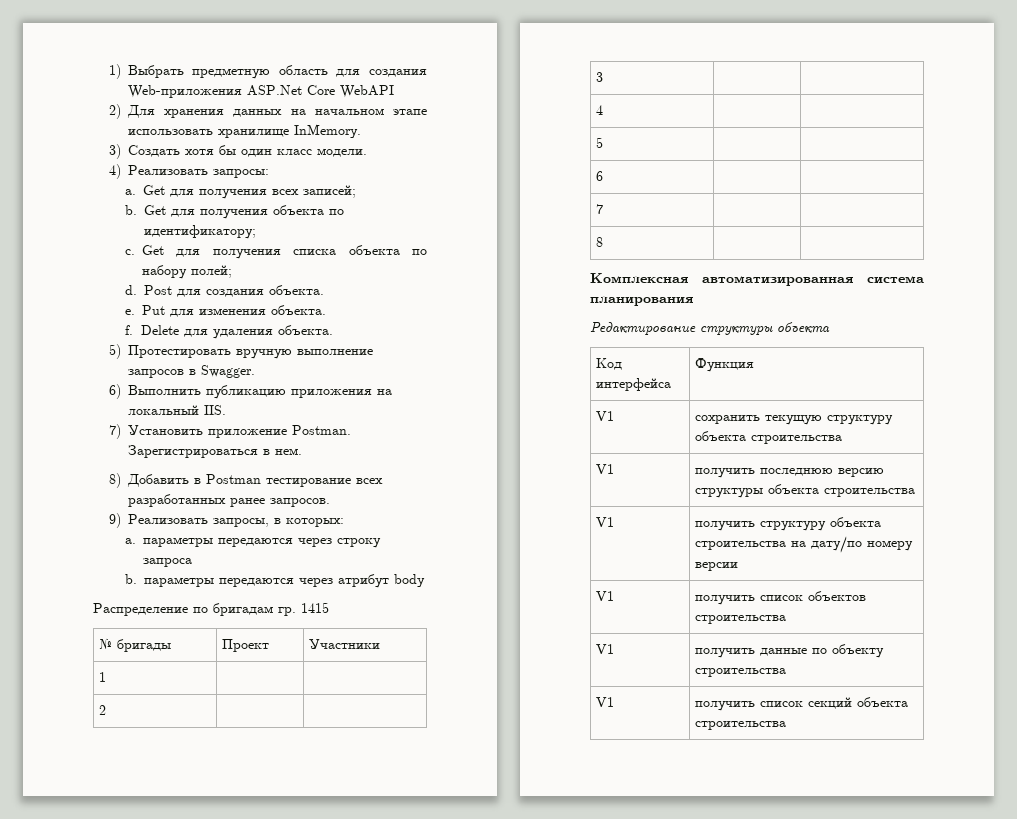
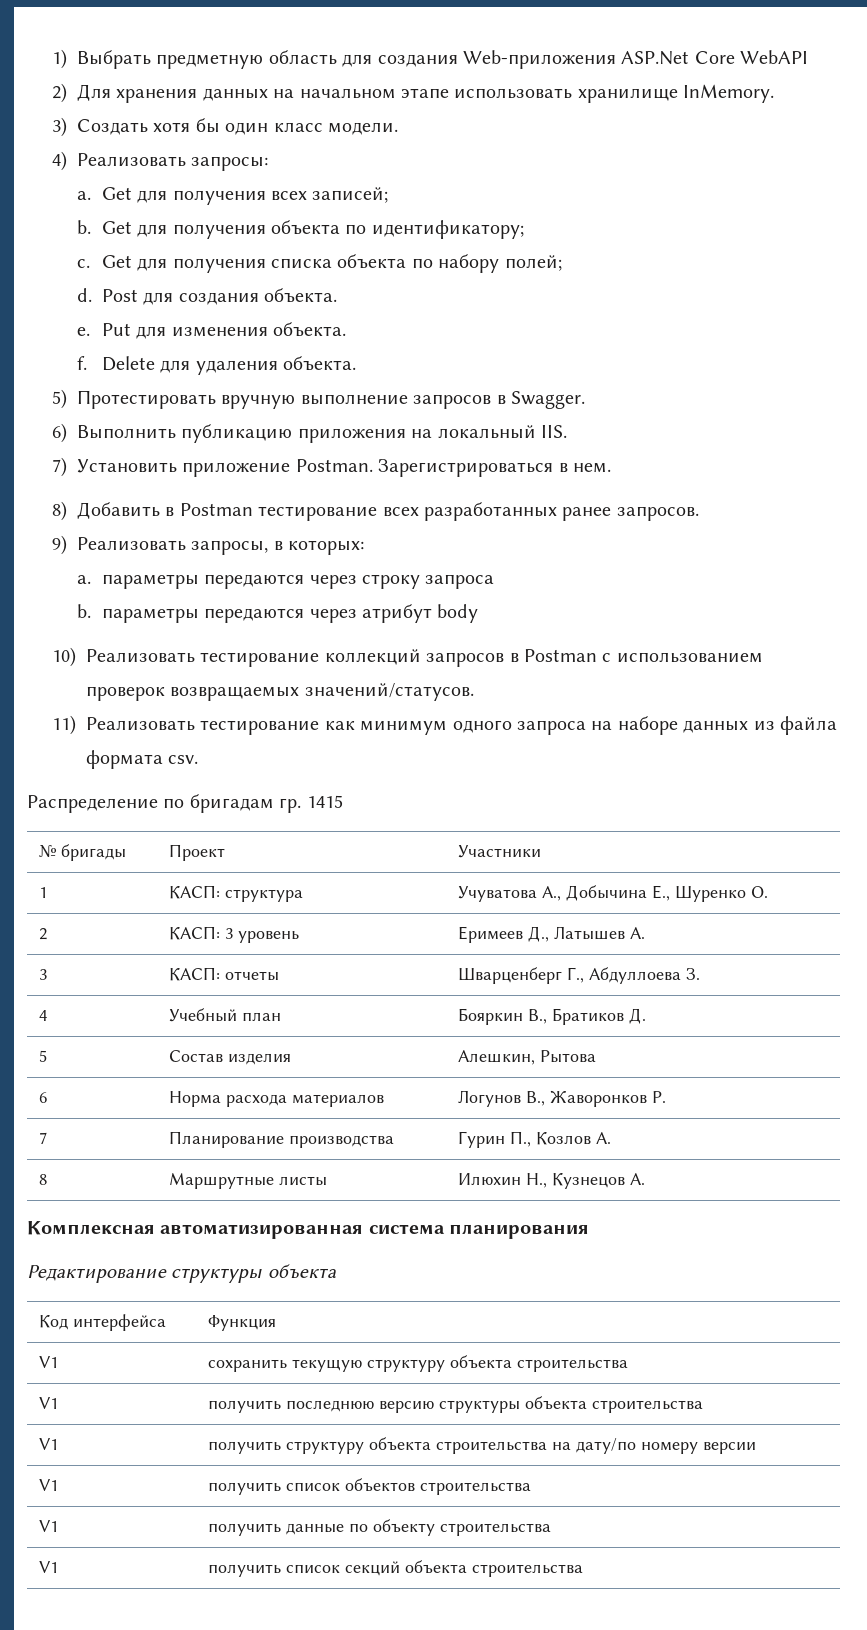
+ 10) Реализовать тестирование коллекций запросов в Postman с использованием проверок возвращаемых значений/статусов.
+ 11) Реализовать тестирование как минимум одного запроса на наборе данных из файла формата csv.
- 1 | |
- 2 | |
- 3 | |
- 4 | |
- 5 | |
- 6 | |
- 7 | |
- 8 | |
+ 1 | КАСП: структура | Учуватова А., Добычина Е., Шуренко О.
+ 2 | КАСП: 3 уровень | Еримеев Д., Латышев А.
+ 3 | КАСП: отчеты | Шварценберг Г., Абдуллоева З.
+ 4 | Учебный план | Бояркин В., Братиков Д.
+ 5 | Состав изделия | Алешкин, Рытова
+ 6 | Норма расхода материалов | Логунов В., Жаворонков Р.
+ 7 | Планирование производства | Гурин П., Козлов А.
+ 8 | Маршрутные листы | Илюхин Н., Кузнецов А.

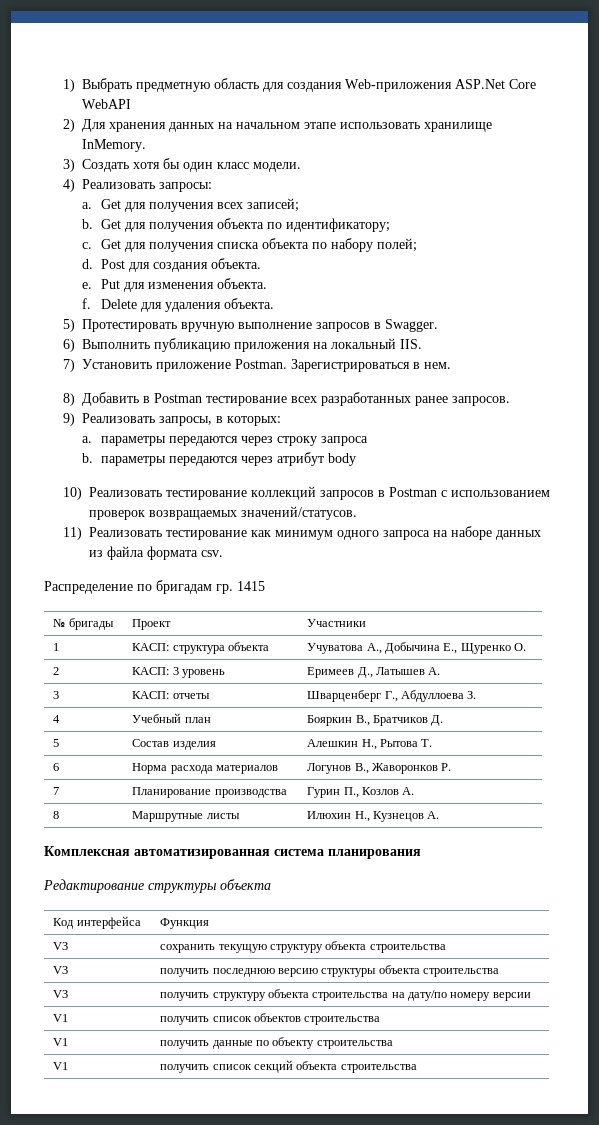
- 1 | КАСП: структура | Учуватова А., Добычина Е., Шуренко О.
+ 1 | КАСП: структура объекта | Учуватова А., Добычина Е., Щуренко О.
- 4 | Учебный план | Бояркин В., Братиков Д.
+ 4 | Учебный план | Бояркин В., Братчиков Д.
- 5 | Состав изделия | Алешкин, Рытова
+ 5 | Состав изделия | Алешкин Н., Рытова Т.
- V1 | сохранить текущую структуру объекта строительства
+ V3 | сохранить текущую структуру объекта строительства
- V1 | получить последнюю версию структуры объекта строительства
+ V3 | получить последнюю версию структуры объекта строительства
- V1 | получить структуру объекта строительства на дату/по номеру версии
+ V3 | получить структуру объекта строительства на дату/по номеру версии

